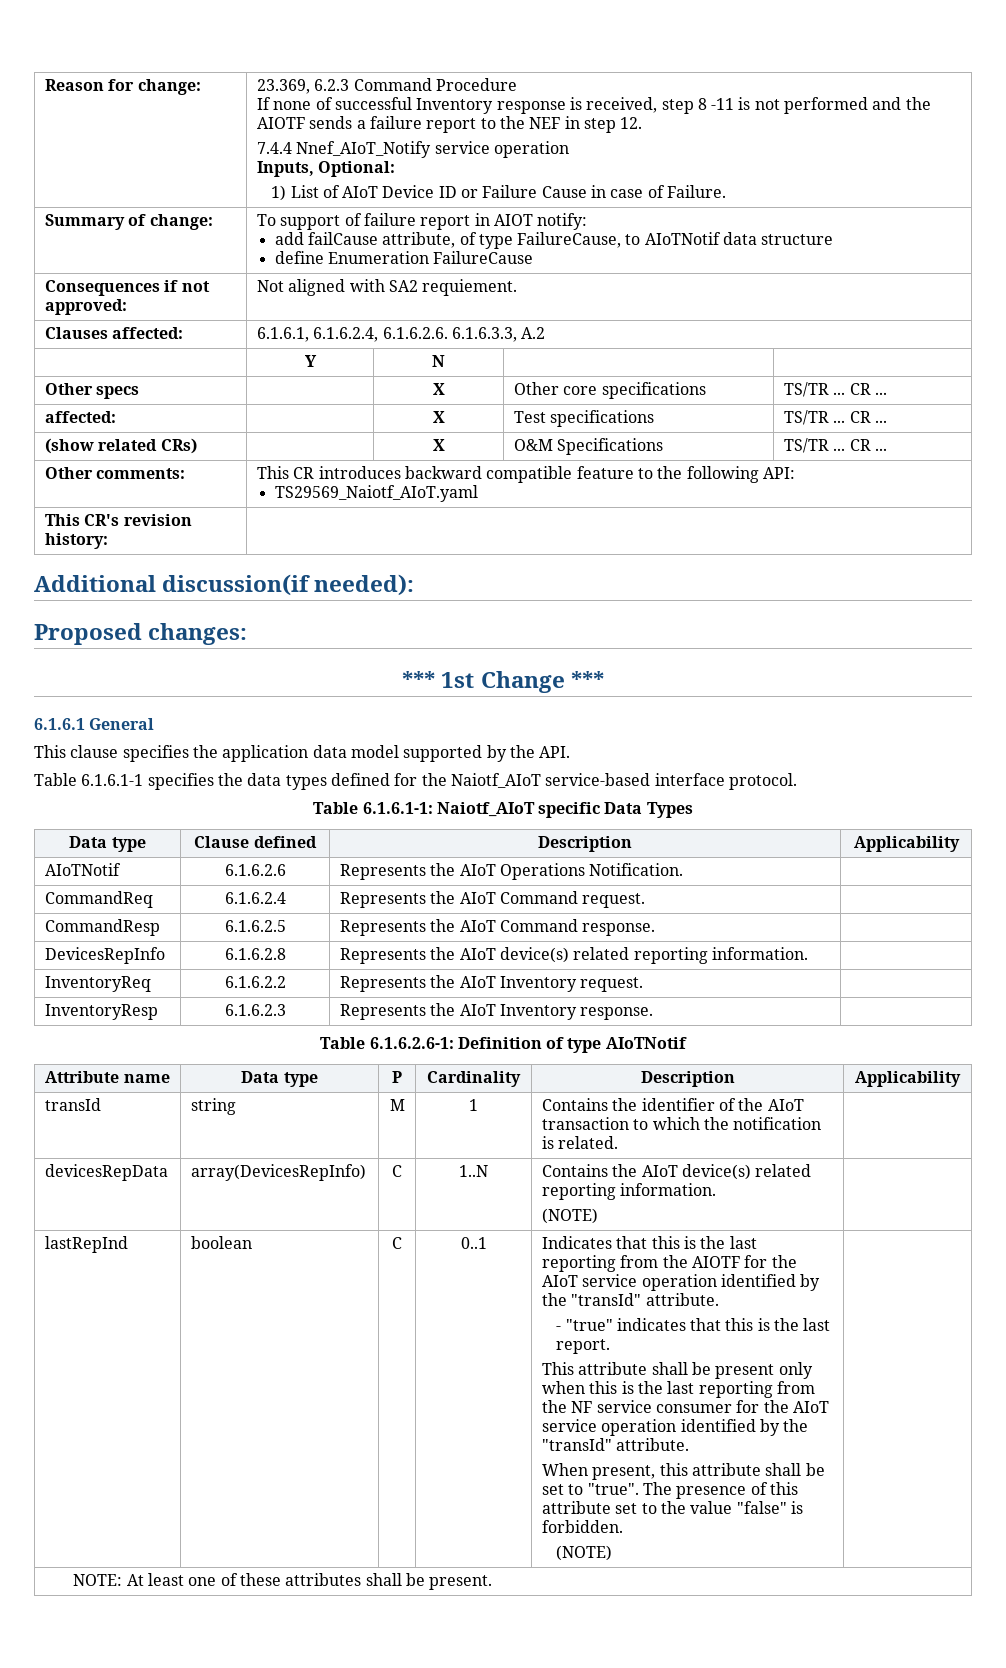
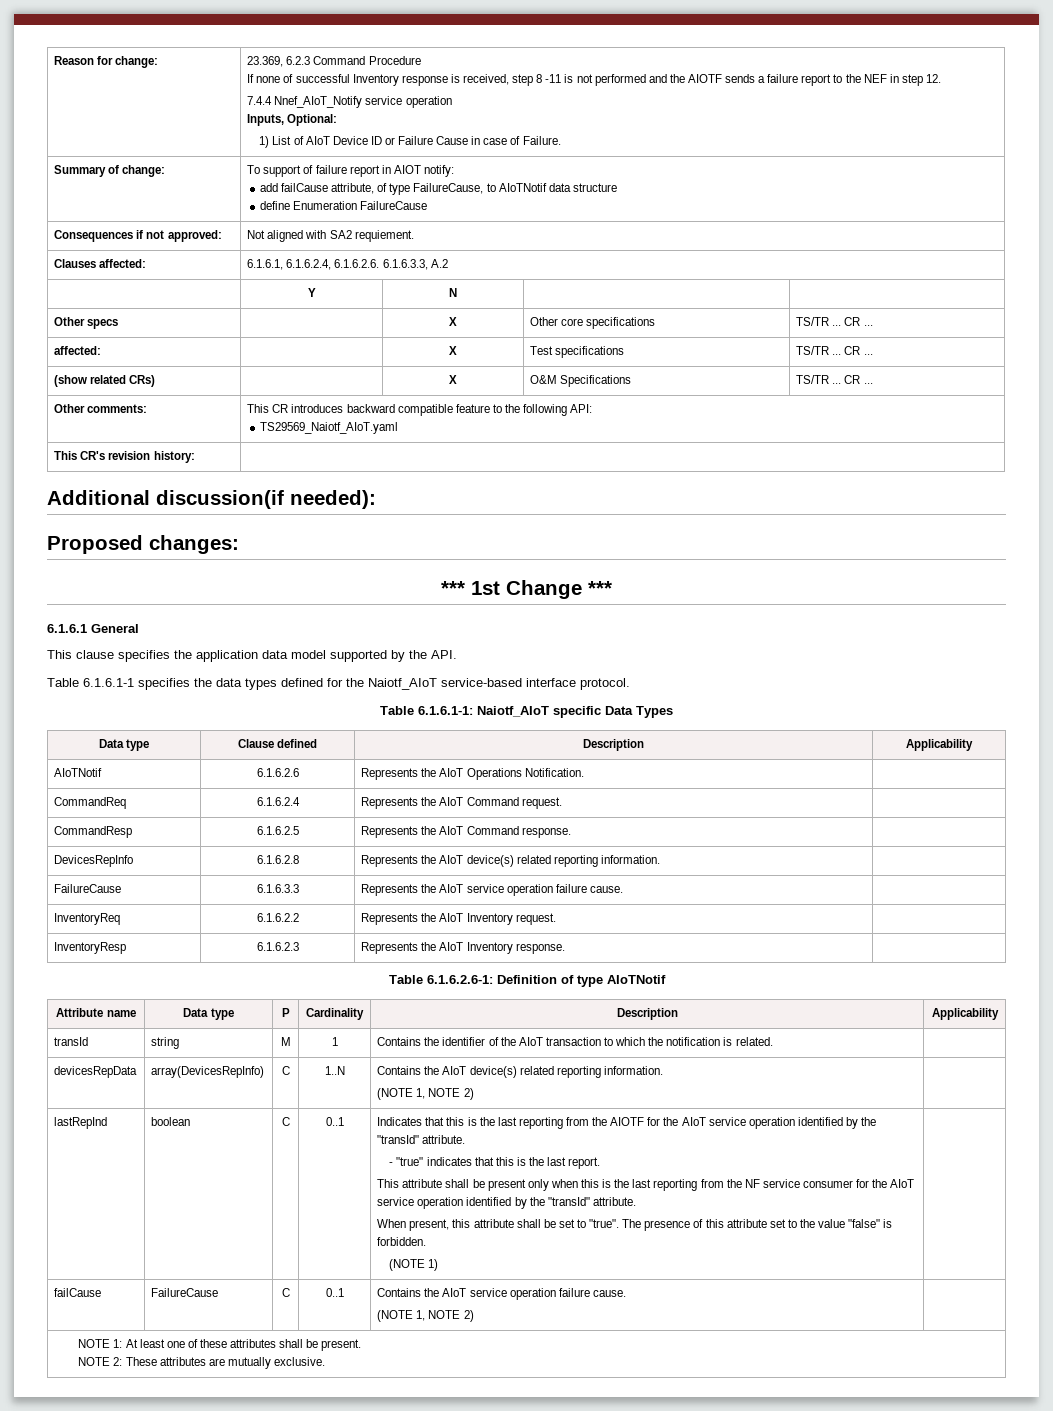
+ FailureCause | 6.1.6.3.3 | Represents the AIoT service operation failure cause. |
  devicesRepData | array(DevicesRepInfo) | C | 1..N | Contains the AIoT device(s) related reporting information.
- (NOTE) |
+ (NOTE 1, NOTE 2) |
  The presence of this attribute set to the value "false" is forbidden.
- (NOTE) |
- NOTE: At least one of these attributes shall be present.
+ (NOTE 1) |
+ failCause | FailureCause | C | 0..1 | Contains the AIoT service operation failure cause.
+ (NOTE 1, NOTE 2) |
+ NOTE 1: At least one of these attributes shall be present.
+ NOTE 2: These attributes are mutually exclusive.

